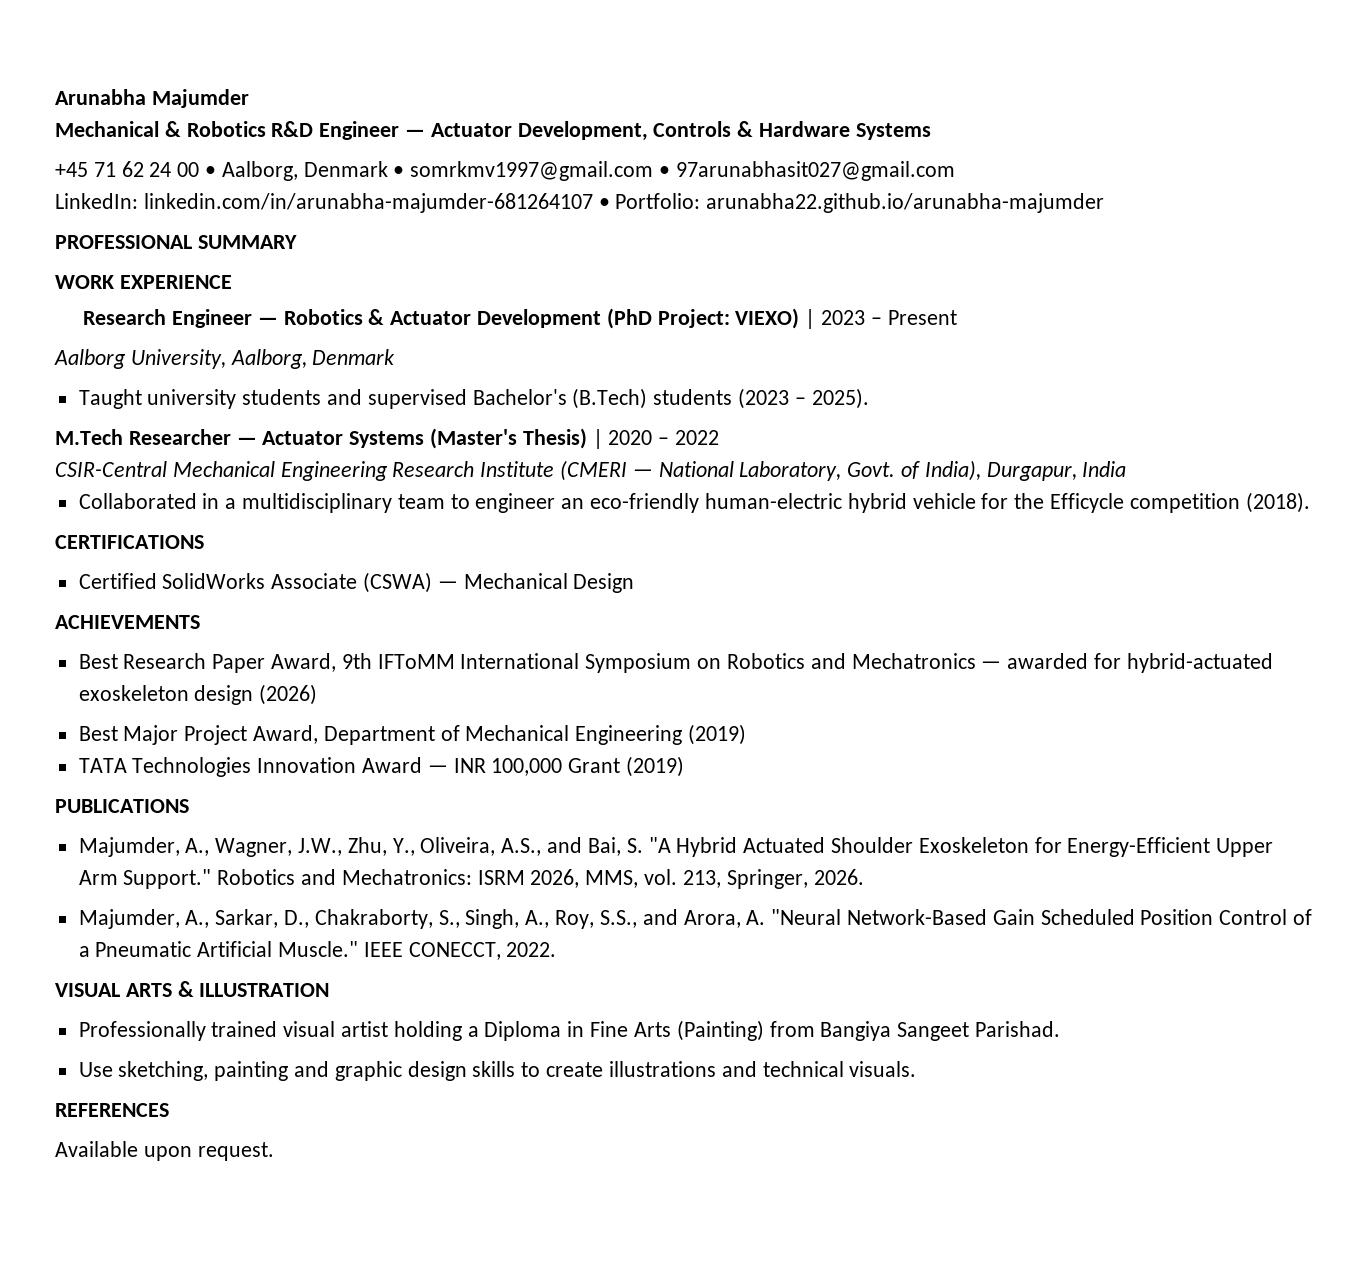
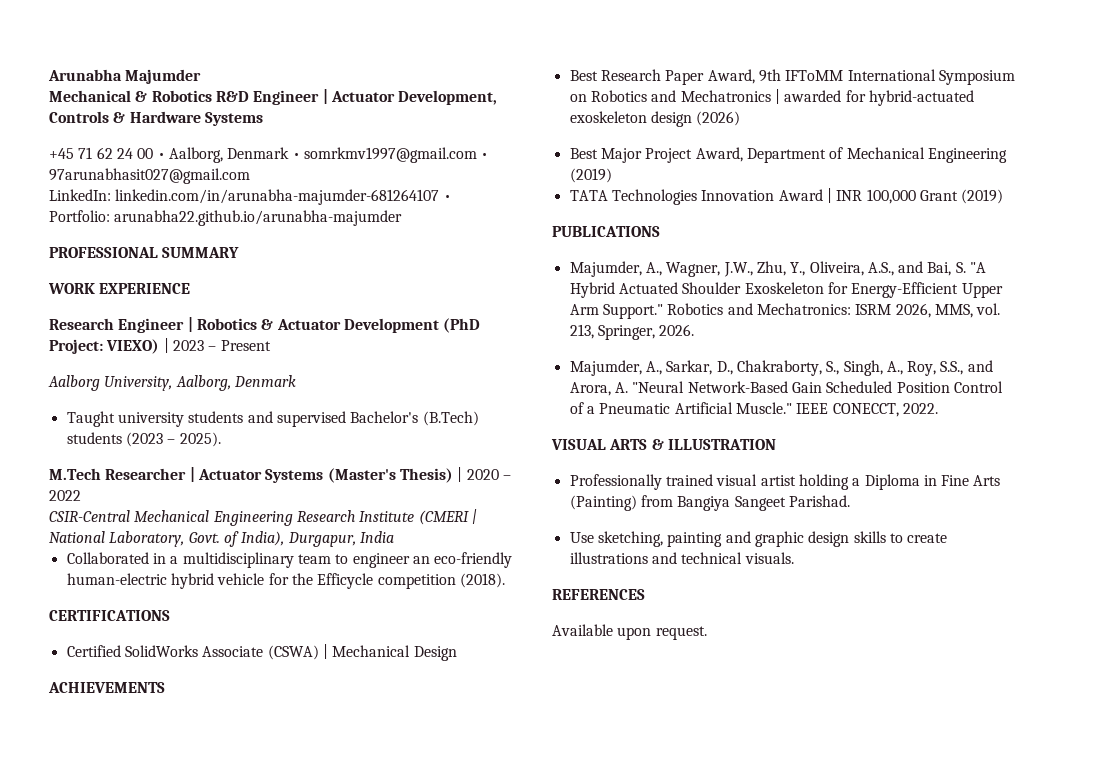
- Mechanical & Robotics R&D Engineer — Actuator Development, Controls & Hardware Systems
+ Mechanical & Robotics R&D Engineer | Actuator Development, Controls & Hardware Systems
- Research Engineer — Robotics & Actuator Development (PhD Project: VIEXO) | 2023 – Present
+ Research Engineer | Robotics & Actuator Development (PhD Project: VIEXO) | 2023 – Present
- M.Tech Researcher — Actuator Systems (Master's Thesis) | 2020 – 2022
+ M.Tech Researcher | Actuator Systems (Master's Thesis) | 2020 – 2022
- CSIR-Central Mechanical Engineering Research Institute (CMERI — National Laboratory, Govt. of India), Durgapur, India
+ CSIR-Central Mechanical Engineering Research Institute (CMERI | National Laboratory, Govt. of India), Durgapur, India
- Certified SolidWorks Associate (CSWA) — Mechanical Design
+ Certified SolidWorks Associate (CSWA) | Mechanical Design
- Best Research Paper Award, 9th IFToMM International Symposium on Robotics and Mechatronics — awarded for hybrid-actuated exoskeleton design (2026)
+ Best Research Paper Award, 9th IFToMM International Symposium on Robotics and Mechatronics | awarded for hybrid-actuated exoskeleton design (2026)
- TATA Technologies Innovation Award — INR 100,000 Grant (2019)
+ TATA Technologies Innovation Award | INR 100,000 Grant (2019)

